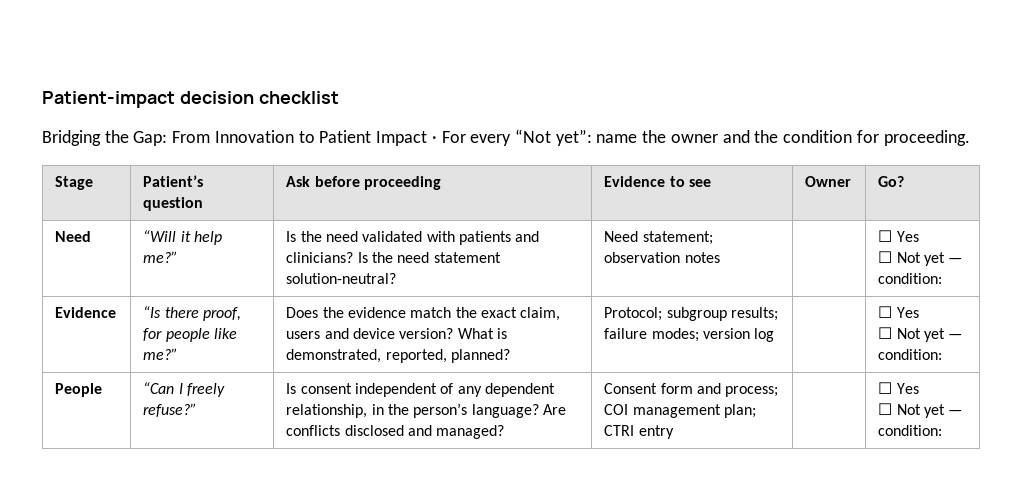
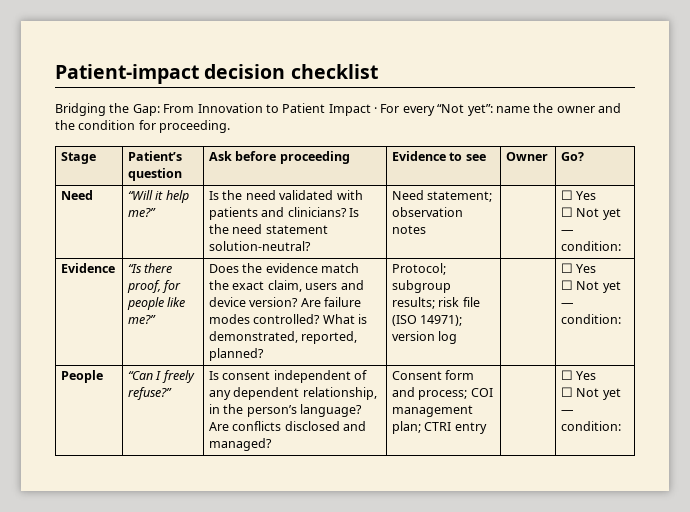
+ Are failure modes controlled?
- Protocol; subgroup results; failure modes; version log
+ Protocol; subgroup results; risk file (ISO 14971); version log

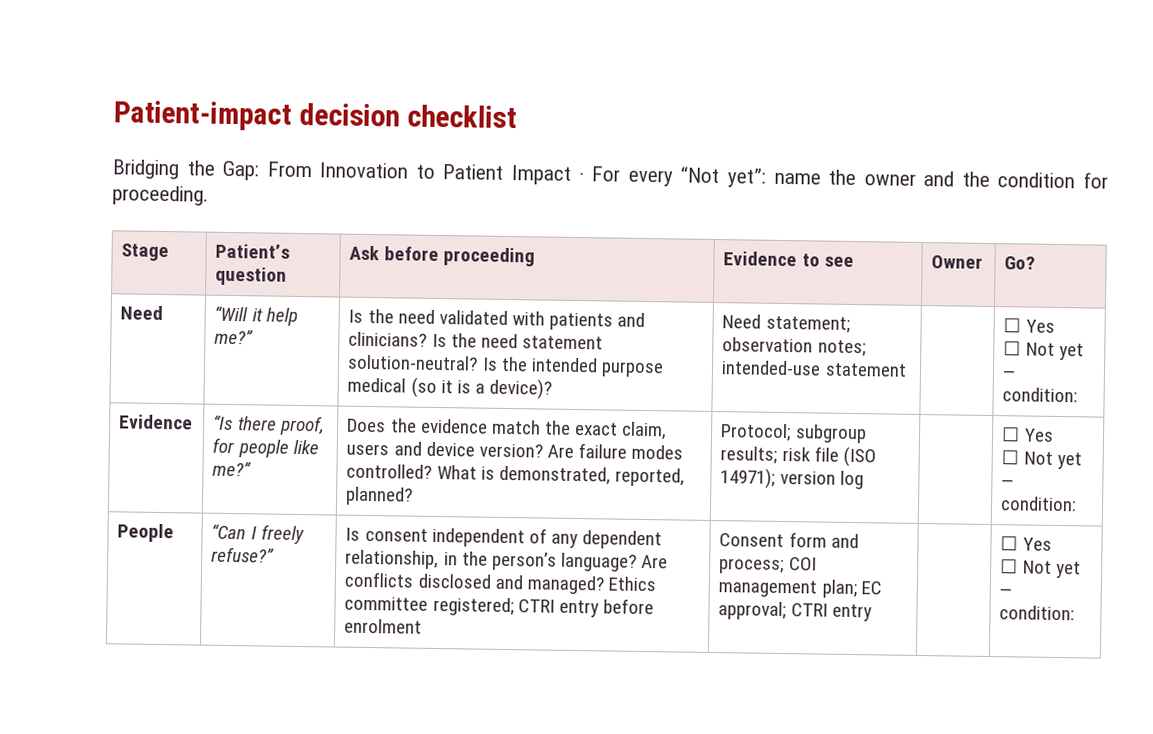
+ Is the intended purpose medical (so it is a device)?
- Need statement; observation notes
+ Need statement; observation notes; intended-use statement
+ Ethics committee registered; CTRI entry before enrolment
- Consent form and process; COI management plan; CTRI entry
+ Consent form and process; COI management plan; EC approval; CTRI entry

